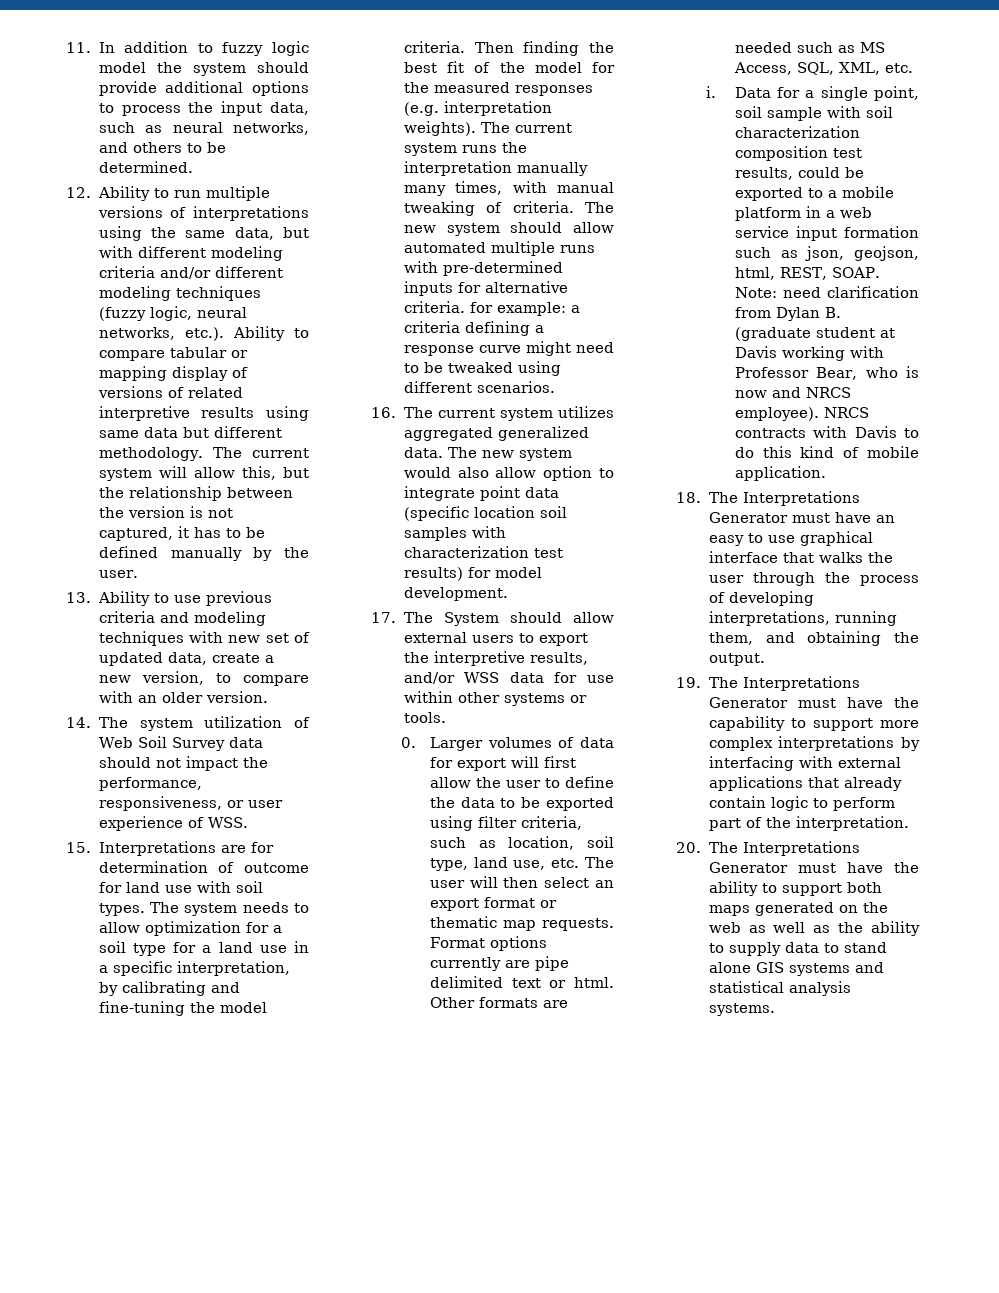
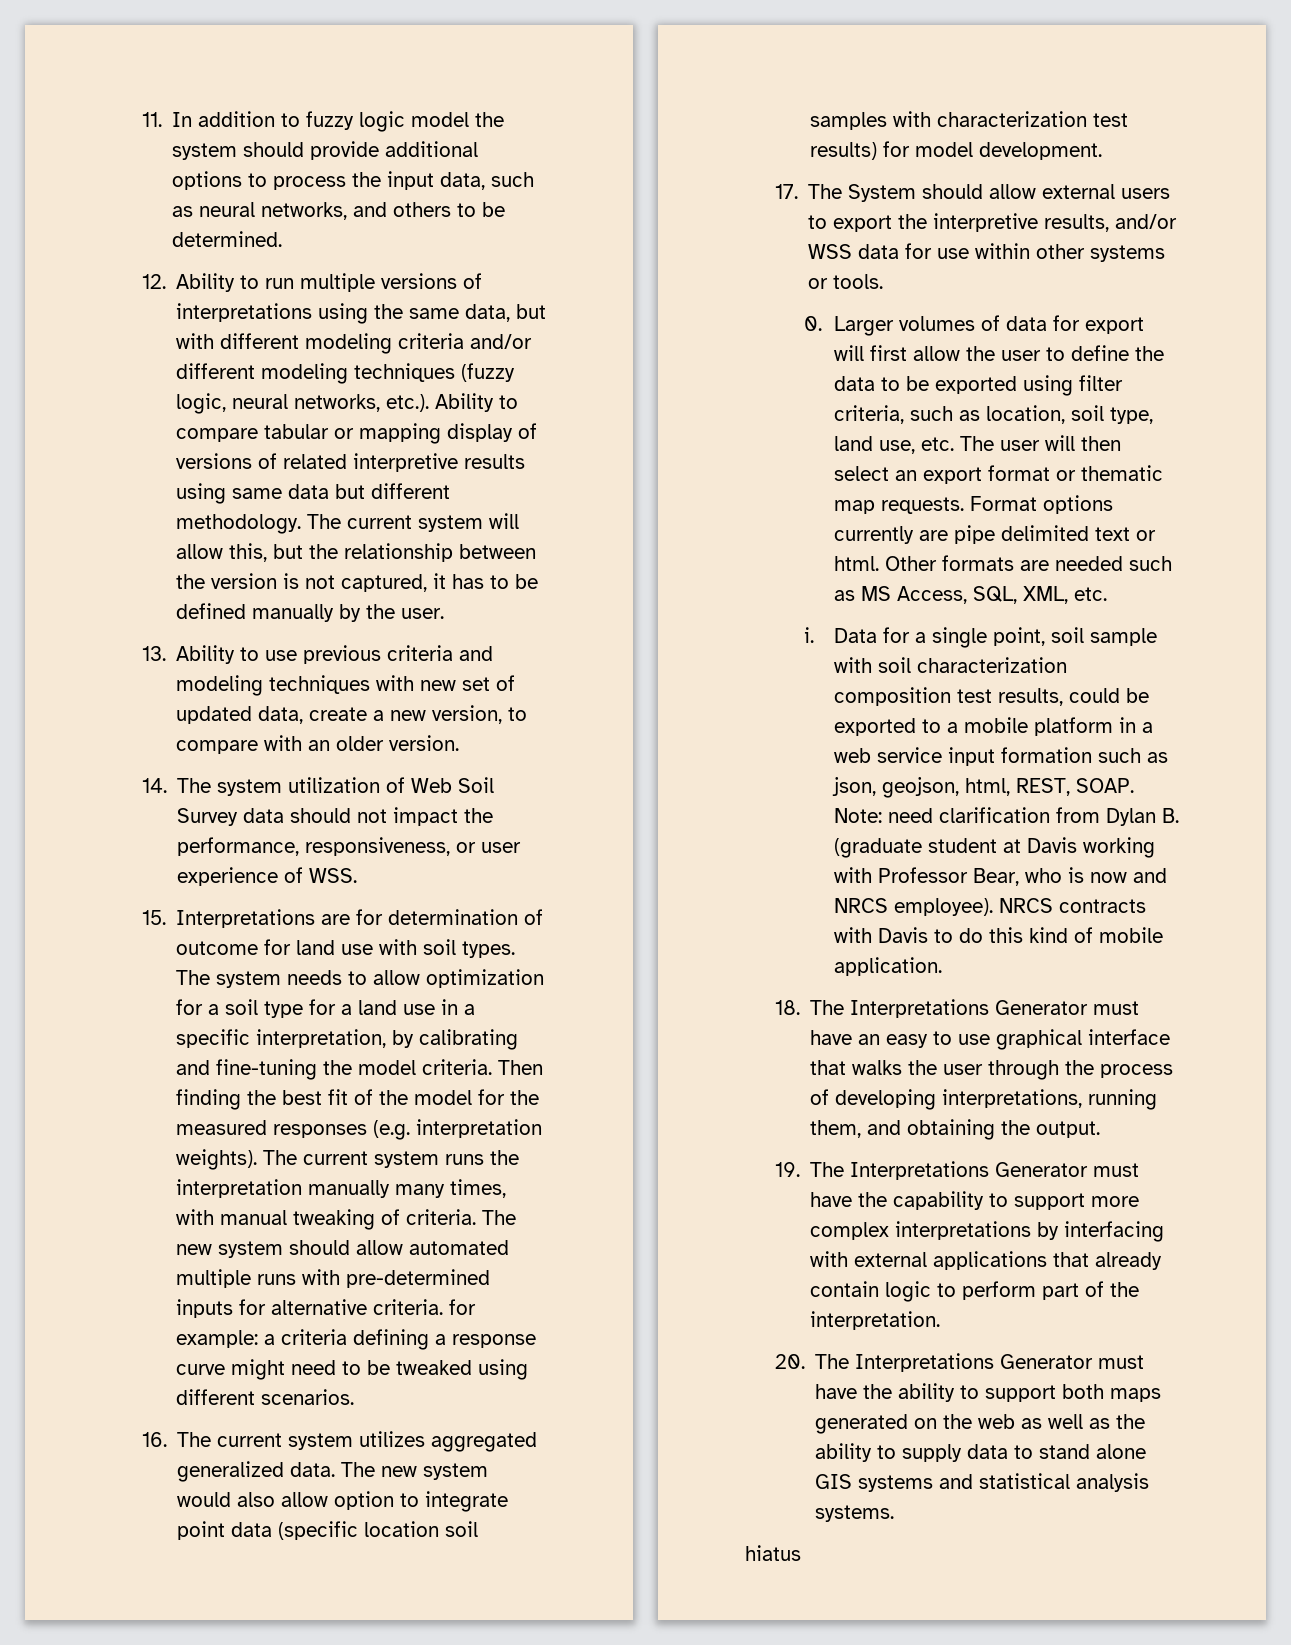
+ hiatus

